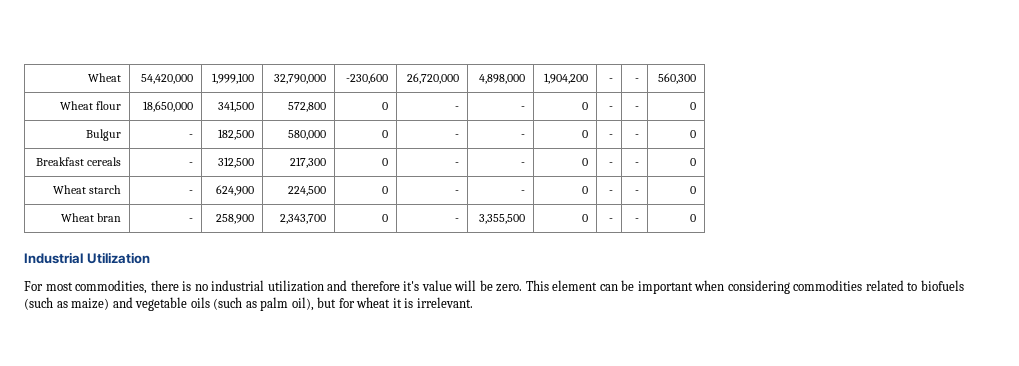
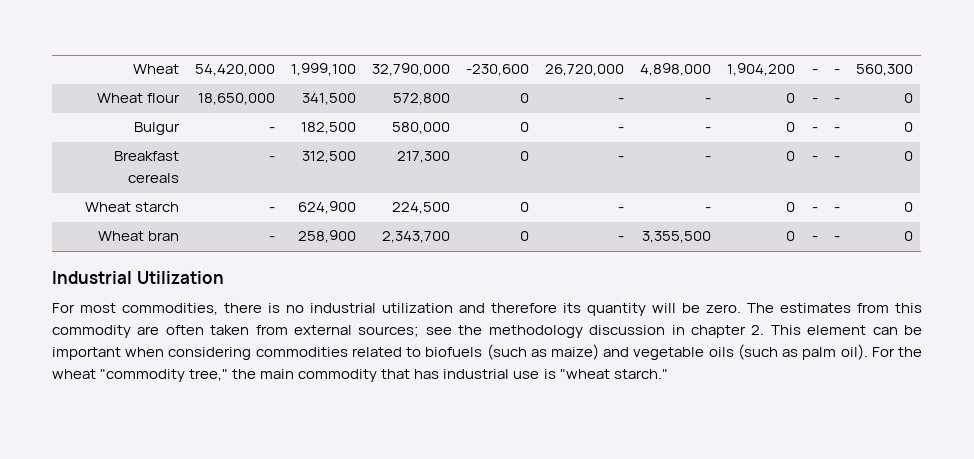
- For most commodities, there is no industrial utilization and therefore it's value will be zero.
+ For most commodities, there is no industrial utilization and therefore its quantity will be zero.
- This element can be important when considering commodities related to biofuels (such as maize) and vegetable oils (such as palm oil), but for wheat it is irrelevant.
+ The estimates from this commodity are often taken from external sources; see the methodology discussion in chapter 2. This element can be important when considering commodities related to biofuels (such as maize) and vegetable oils (such as palm oil). For the wheat "commodity tree," the main commodity that has industrial use is "wheat starch."

